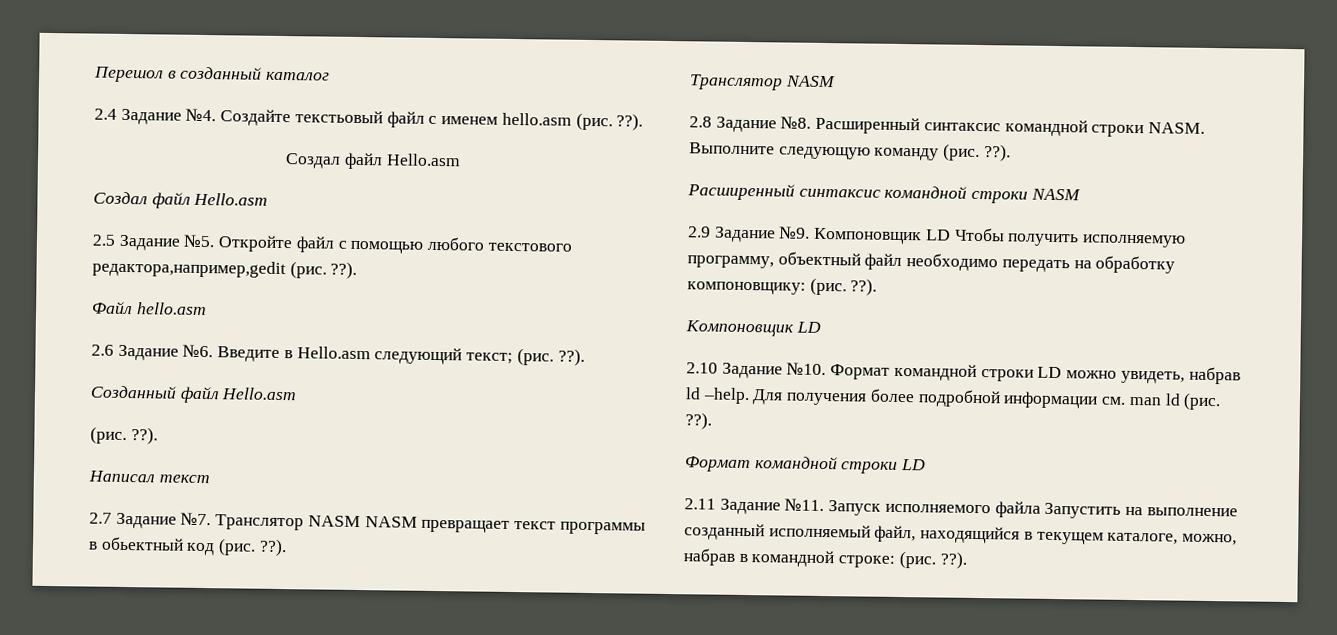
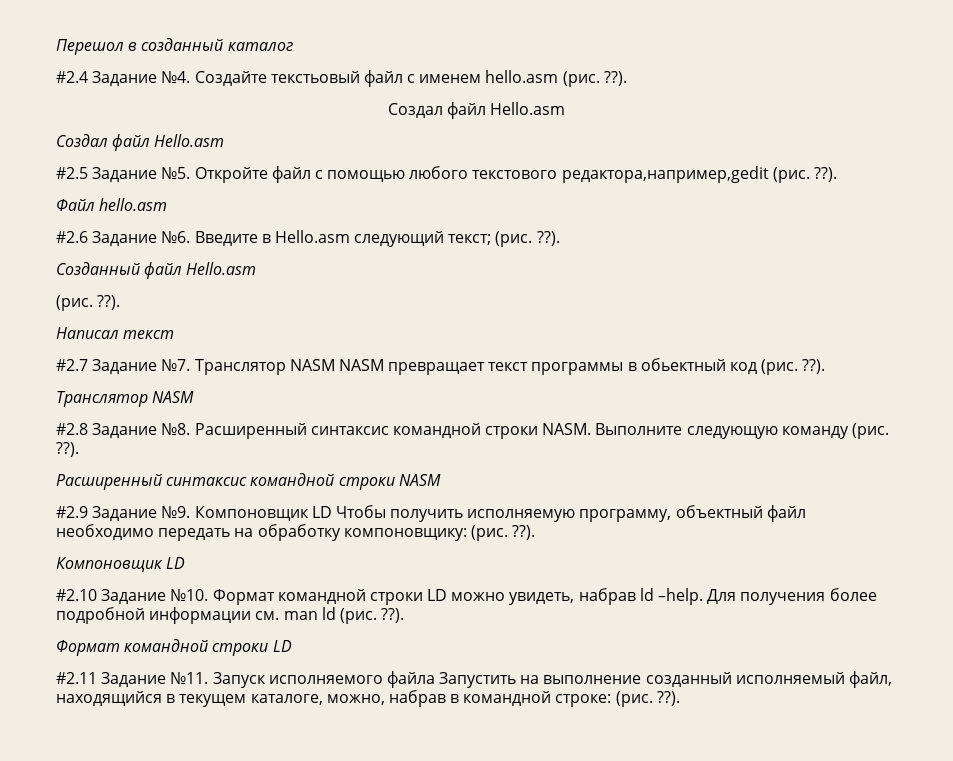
- 2.4 Задание №4.
+ #2.4 Задание №4.
- 2.5 Задание №5.
+ #2.5 Задание №5.
- 2.6 Задание №6.
+ #2.6 Задание №6.
- 2.7 Задание №7.
+ #2.7 Задание №7.
- 2.8 Задание №8.
+ #2.8 Задание №8.
- 2.9 Задание №9.
+ #2.9 Задание №9.
- 2.10 Задание №10.
+ #2.10 Задание №10.
- 2.11 Задание №11.
+ #2.11 Задание №11.

